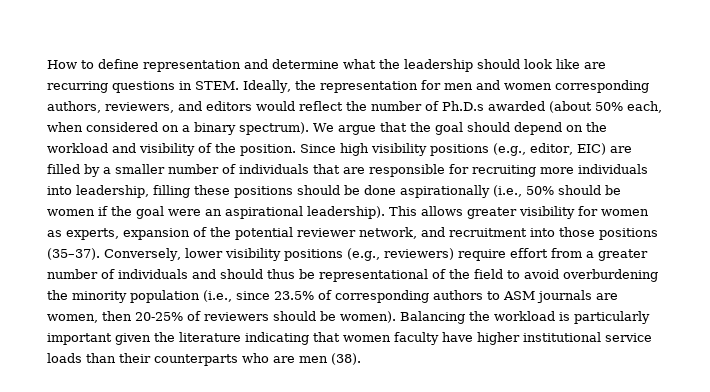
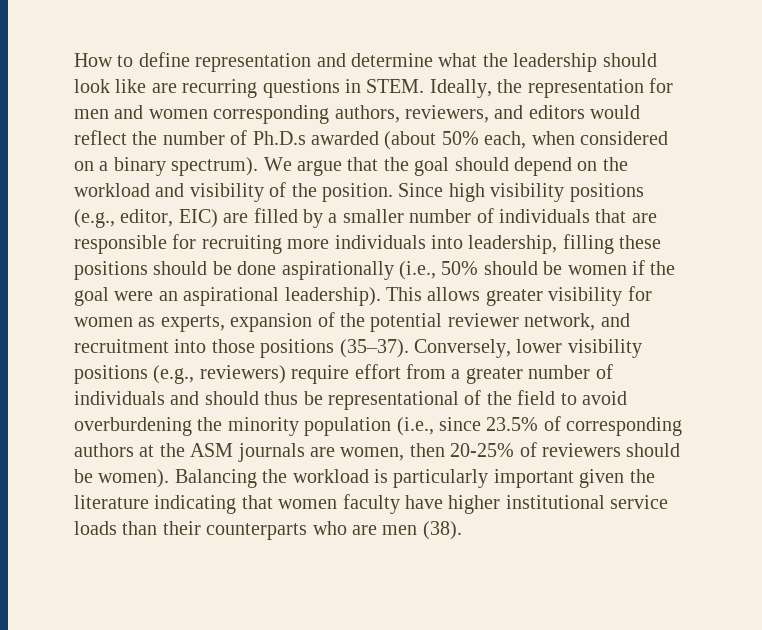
- Conversely, lower visibility positions (e.g., reviewers) require effort from a greater number of individuals and should thus be representational of the field to avoid overburdening the minority population (i.e., since 23.5% of corresponding authors to ASM journals are women, then 20-25% of reviewers should be women).
+ Conversely, lower visibility positions (e.g., reviewers) require effort from a greater number of individuals and should thus be representational of the field to avoid overburdening the minority population (i.e., since 23.5% of corresponding authors at the ASM journals are women, then 20-25% of reviewers should be women).

